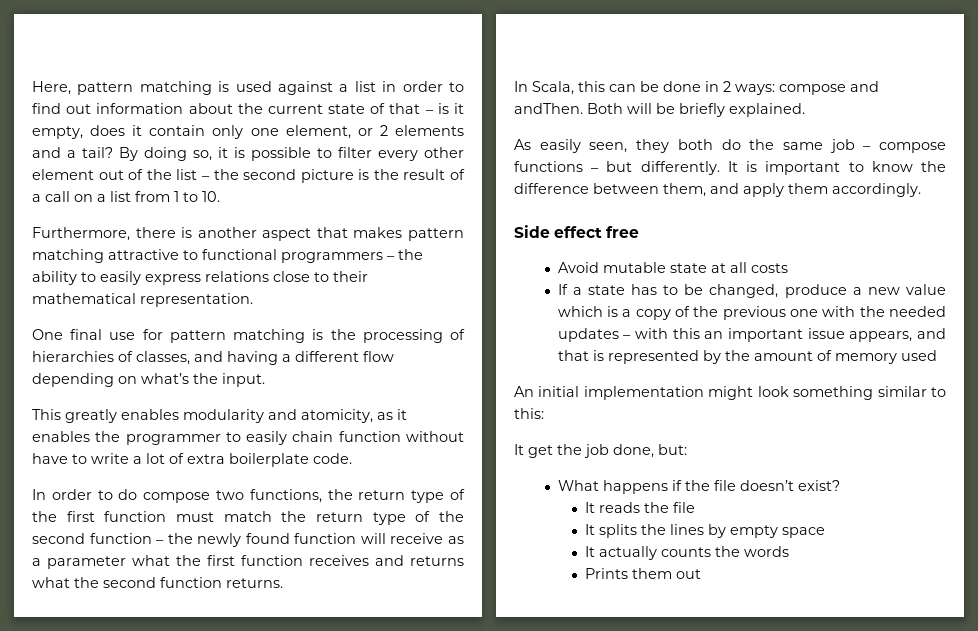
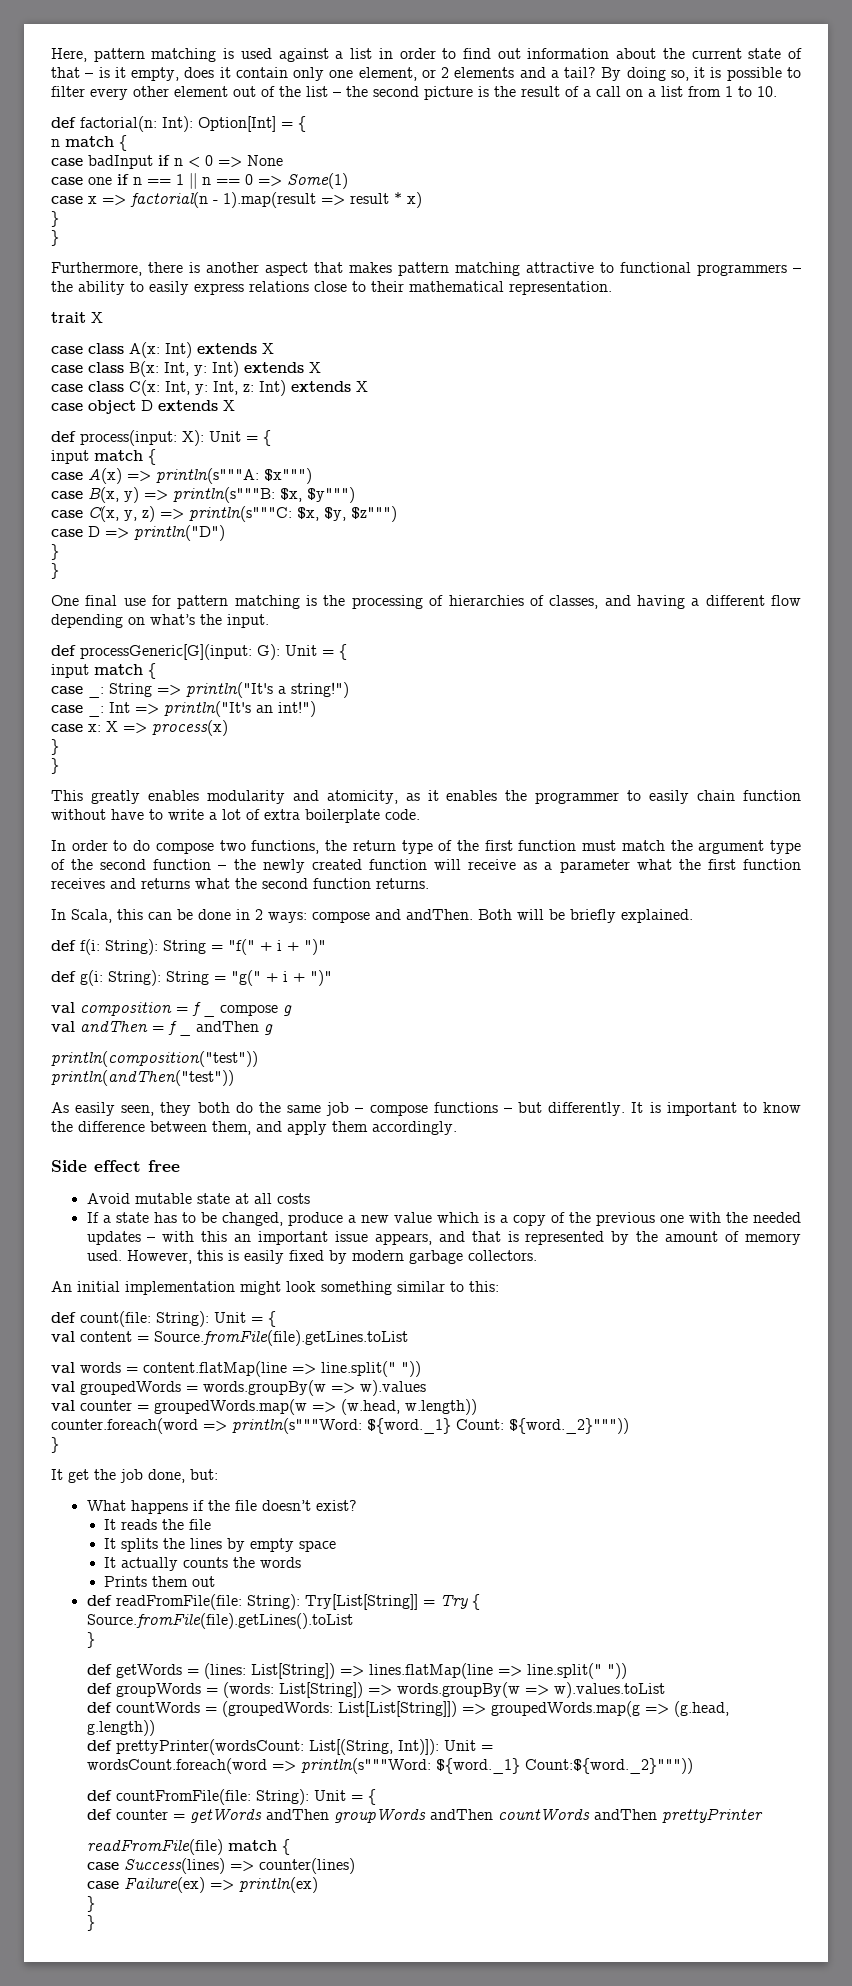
+ def factorial(n: Int): Option[Int] = {
+ n match {
+ case badInput if n < 0 => None
+ case one if n == 1 || n == 0 => Some(1)
+ case x => factorial(n - 1).map(result => result * x)
+ }
+ }
+ trait X
+ case class A(x: Int) extends X
+ case class B(x: Int, y: Int) extends X
+ case class C(x: Int, y: Int, z: Int) extends X
+ case object D extends X
+ def process(input: X): Unit = {
+ input match {
+ case A(x) => println(s"""A: $x""")
+ case B(x, y) => println(s"""B: $x, $y""")
+ case C(x, y, z) => println(s"""C: $x, $y, $z""")
+ case D => println("D")
+ }
+ }
+ def processGeneric[G](input: G): Unit = {
+ input match {
+ case _: String => println("It's a string!")
+ case _: Int => println("It's an int!")
+ case x: X => process(x)
+ }
+ }
- In order to do compose two functions, the return type of the first function must match the return type of the second function – the newly found function will receive as a parameter what the first function receives and returns what the second function returns.
+ In order to do compose two functions, the return type of the first function must match the argument type of the second function – the newly created function will receive as a parameter what the first function receives and returns what the second function returns.
+ def f(i: String): String = "f(" + i + ")"
+ def g(i: String): String = "g(" + i + ")"
+ val composition = f _ compose g
+ val andThen = f _ andThen g
+ println(composition("test"))
+ println(andThen("test"))
- If a state has to be changed, produce a new value which is a copy of the previous one with the needed updates – with this an important issue appears, and that is represented by the amount of memory used
+ If a state has to be changed, produce a new value which is a copy of the previous one with the needed updates – with this an important issue appears, and that is represented by the amount of memory used. However, this is easily fixed by modern garbage collectors.
+ def count(file: String): Unit = {
+ val content = Source.fromFile(file).getLines.toList
+ val words = content.flatMap(line => line.split(" "))
+ val groupedWords = words.groupBy(w => w).values
+ val counter = groupedWords.map(w => (w.head, w.length))
+ counter.foreach(word => println(s"""Word: ${word._1} Count: ${word._2}"""))
+ }
+ def readFromFile(file: String): Try[List[String]] = Try {
+ Source.fromFile(file).getLines().toList
+ }
+ def getWords = (lines: List[String]) => lines.flatMap(line => line.split(" "))
+ def groupWords = (words: List[String]) => words.groupBy(w => w).values.toList
+ def countWords = (groupedWords: List[List[String]]) => groupedWords.map(g => (g.head, g.length))
+ def prettyPrinter(wordsCount: List[(String, Int)]): Unit =
+ wordsCount.foreach(word => println(s"""Word: ${word._1} Count:${word._2}"""))
+ def countFromFile(file: String): Unit = {
+ def counter = getWords andThen groupWords andThen countWords andThen prettyPrinter
+ readFromFile(file) match {
+ case Success(lines) => counter(lines)
+ case Failure(ex) => println(ex)
+ }
+ }

